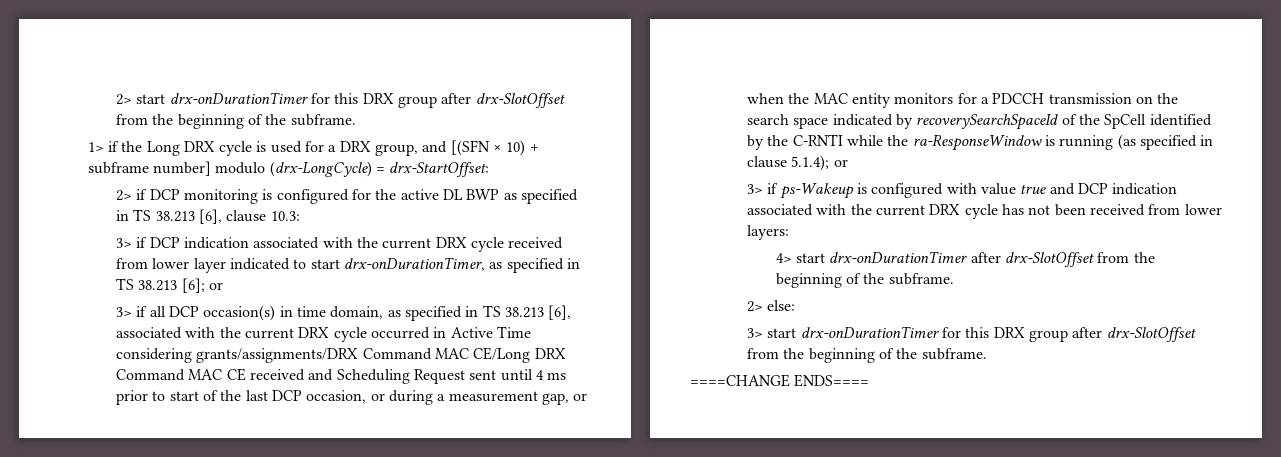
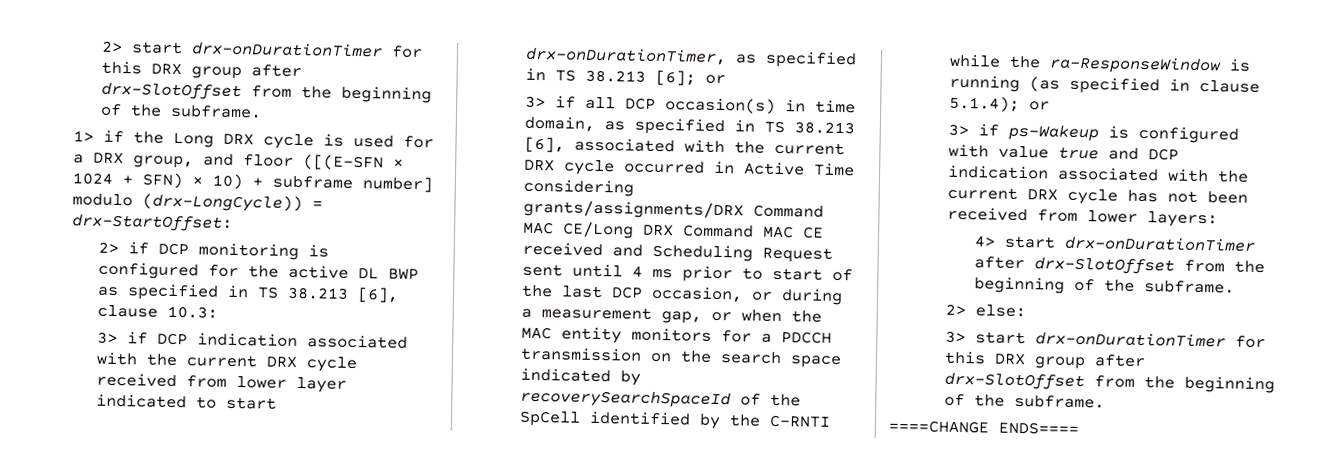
- 1> if the Long DRX cycle is used for a DRX group, and [(SFN × 10) + subframe number] modulo (drx-LongCycle) = drx-StartOffset:
+ 1> if the Long DRX cycle is used for a DRX group, and floor ([(E-SFN × 1024 + SFN) × 10) + subframe number] modulo (drx-LongCycle)) = drx-StartOffset:

